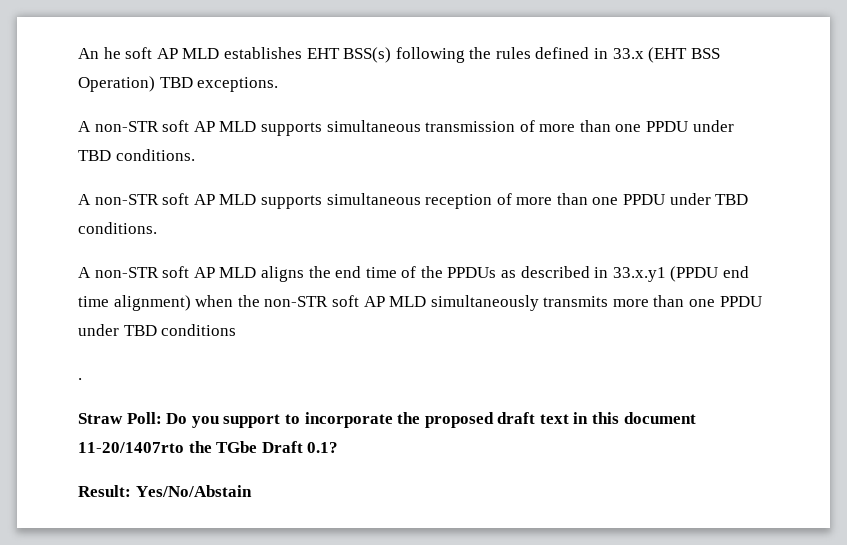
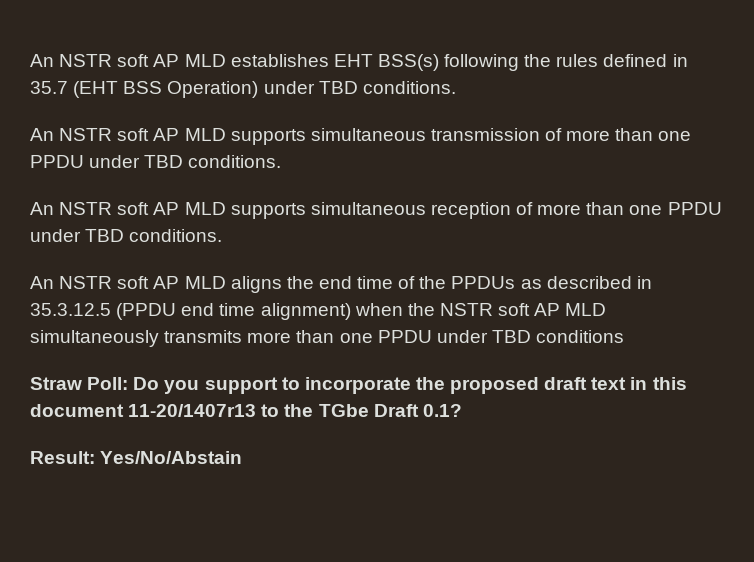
- An he soft AP MLD establishes EHT BSS(s) following the rules defined in 33.x (EHT BSS Operation) TBD exceptions.
- A non-STR soft AP MLD supports simultaneous transmission of more than one PPDU under TBD conditions.
+ An NSTR soft AP MLD establishes EHT BSS(s) following the rules defined in 35.7 (EHT BSS Operation) under TBD conditions.
+ An NSTR soft AP MLD supports simultaneous transmission of more than one PPDU under TBD conditions.
- A non-STR soft AP MLD supports simultaneous reception of more than one PPDU under TBD conditions.
+ An NSTR soft AP MLD supports simultaneous reception of more than one PPDU under TBD conditions.
- A non-STR soft AP MLD aligns the end time of the PPDUs as described in 33.x.y1 (PPDU end time alignment) when the non-STR soft AP MLD simultaneously transmits more than one PPDU under TBD conditions
+ An NSTR soft AP MLD aligns the end time of the PPDUs as described in 35.3.12.5 (PPDU end time alignment) when the NSTR soft AP MLD simultaneously transmits more than one PPDU under TBD conditions
- .
- Straw Poll: Do you support to incorporate the proposed draft text in this document 11-20/1407rto the TGbe Draft 0.1?
+ Straw Poll: Do you support to incorporate the proposed draft text in this document 11-20/1407r13 to the TGbe Draft 0.1?

